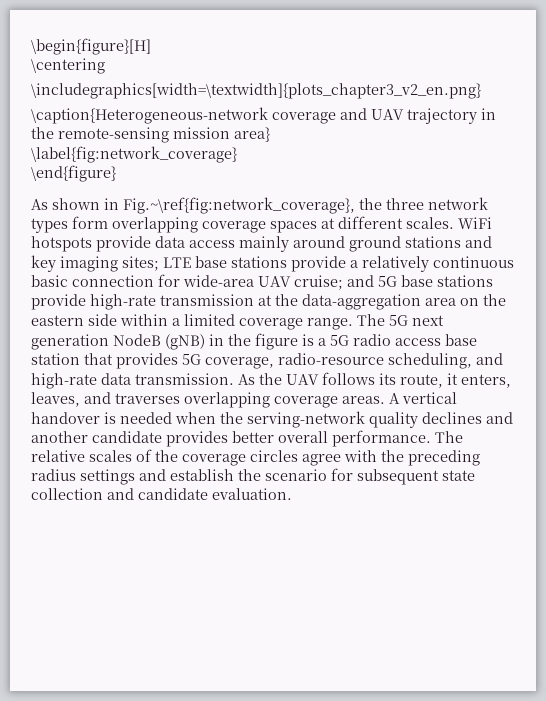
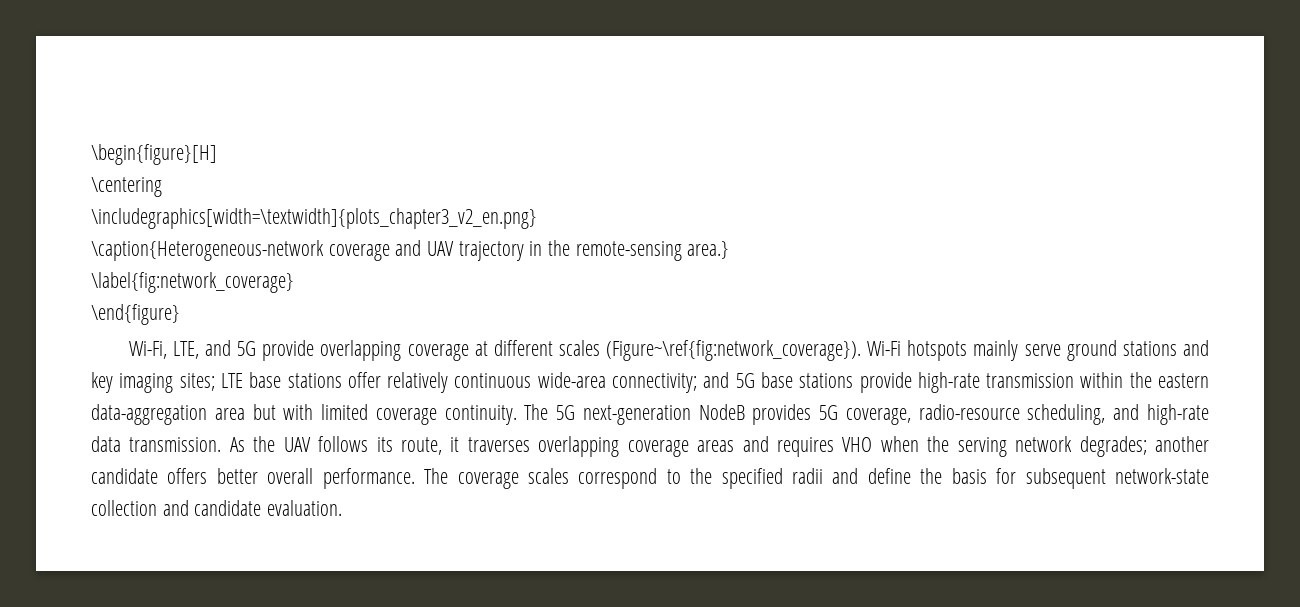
- \caption{Heterogeneous-network coverage and UAV trajectory in the remote-sensing mission area}
+ \caption{Heterogeneous-network coverage and UAV trajectory in the remote-sensing area.}
- As shown in Fig.~\ref{fig:network_coverage}, the three network types form overlapping coverage spaces at different scales. WiFi hotspots provide data access mainly around ground stations and key imaging sites; LTE base stations provide a relatively continuous basic connection for wide-area UAV cruise; and 5G base stations provide high-rate transmission at the data-aggregation area on the eastern side within a limited coverage range.
+ Wi-Fi, LTE, and 5G provide overlapping coverage at different scales (Figure~\ref{fig:network_coverage}). Wi-Fi hotspots mainly serve ground stations and key imaging sites; LTE base stations offer relatively continuous wide-area connectivity; and 5G base stations provide high-rate transmission within the eastern data-aggregation area but with limited coverage continuity.
- The 5G next generation NodeB (gNB) in the figure is a 5G radio access base station that provides 5G coverage, radio-resource scheduling, and high-rate data transmission.
+ The 5G next-generation NodeB provides 5G coverage, radio-resource scheduling, and high-rate data transmission.
- As the UAV follows its route, it enters, leaves, and traverses overlapping coverage areas. A vertical handover is needed when the serving-network quality declines and another candidate provides better overall performance.
+ As the UAV follows its route, it traverses overlapping coverage areas and requires VHO when the serving network degrades; another candidate offers better overall performance.
- The relative scales of the coverage circles agree with the preceding radius settings and establish the scenario for subsequent state collection and candidate evaluation.
+ The coverage scales correspond to the specified radii and define the basis for subsequent network-state collection and candidate evaluation.

